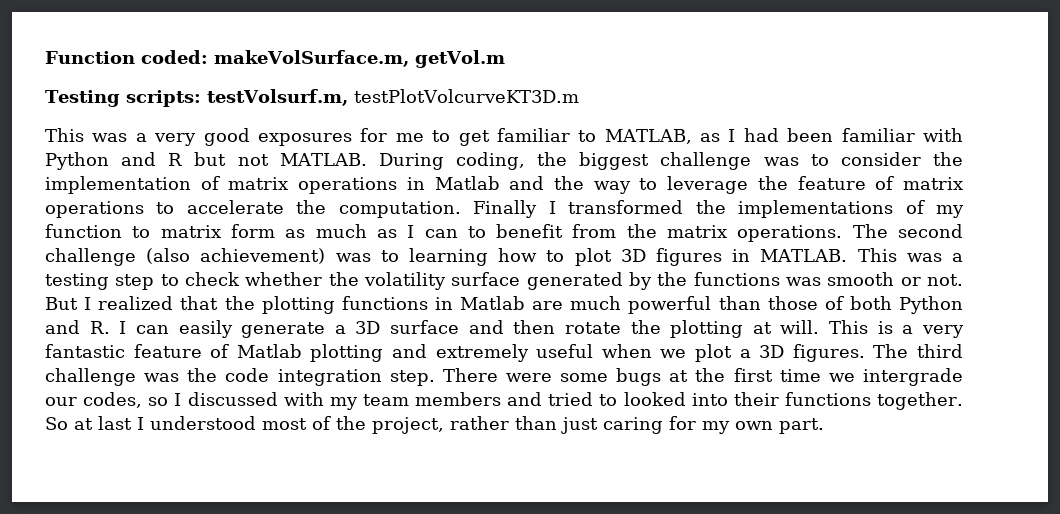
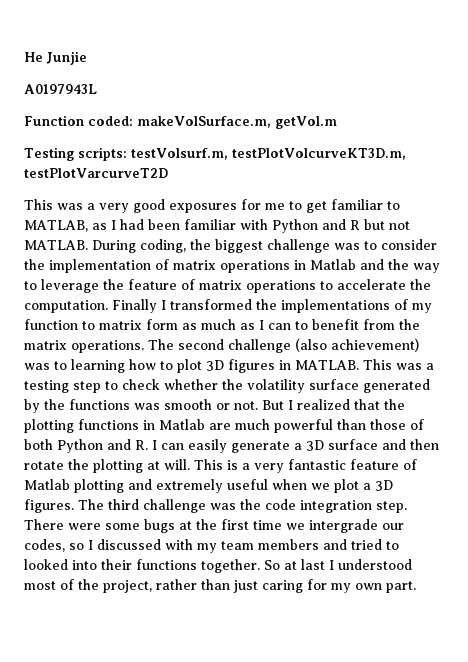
+ He Junjie
+ A0197943L
- Testing scripts: testVolsurf.m, testPlotVolcurveKT3D.m
+ Testing scripts: testVolsurf.m, testPlotVolcurveKT3D.m, testPlotVarcurveT2D

